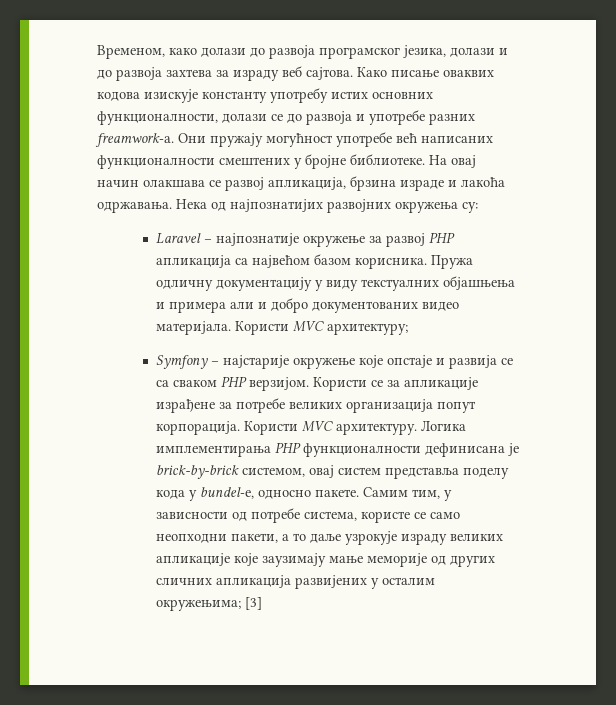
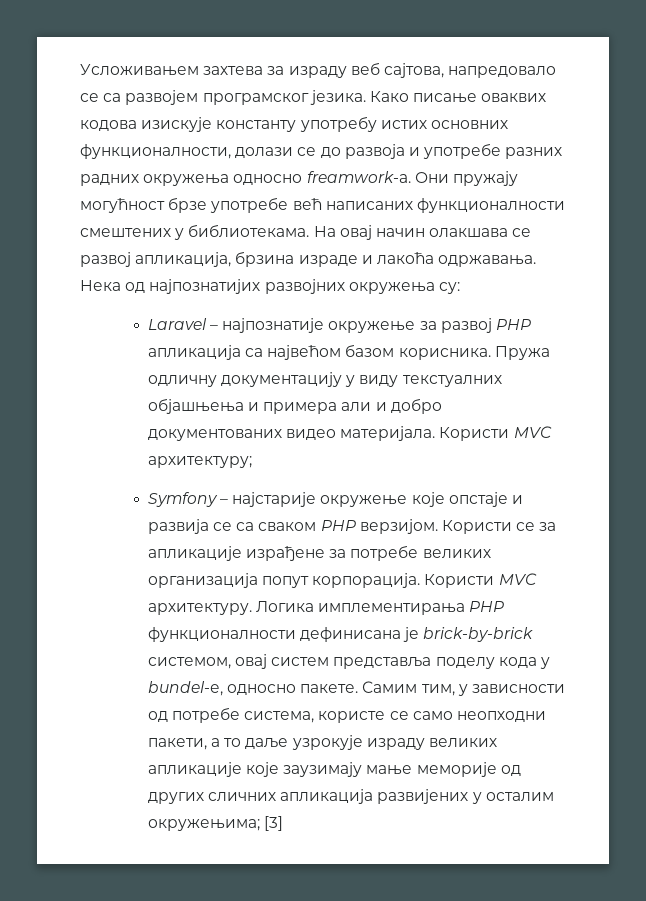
- Временом, како долази до развоја програмског језика, долази и до развоја захтева за израду веб сајтова.
+ Усложивањем захтева за израду веб сајтова, напредовало се са развојем програмског језика.
- Како писање оваквих кодова изискује константу употребу истих основних функционалности, долази се до развоја и употребе разних freamwork-a.
+ Како писање оваквих кодова изискује константу употребу истих основних функционалности, долази се до развоја и употребе разних радних окружења односно freamwork-a.
- Они пружају могућност употребе већ написаних функционалности смештених у бројне библиотеке.
+ Они пружају могућност брзе употребе већ написаних функционалности смештених у библиотекама.

